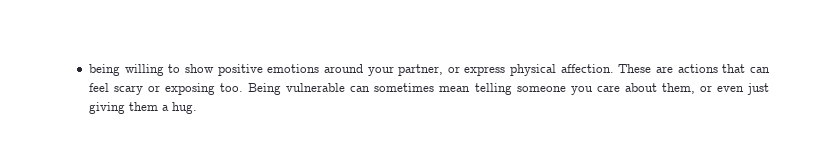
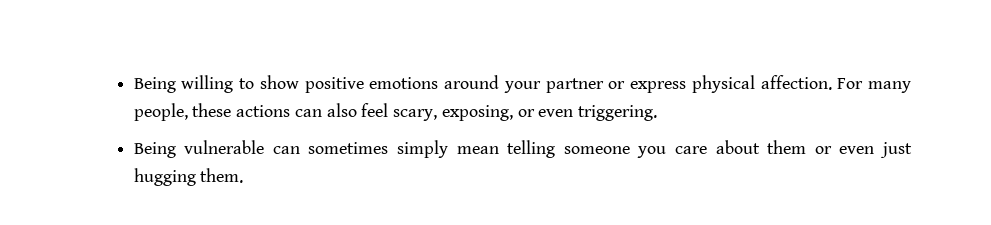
- being willing to show positive emotions around your partner, or express physical affection.
+ Being willing to show positive emotions around your partner or express physical affection.
- These are actions that can feel scary or exposing too. Being vulnerable can sometimes mean telling someone you care about them, or even just giving them a hug.
+ For many people, these actions can also feel scary, exposing, or even triggering.
+ Being vulnerable can sometimes simply mean telling someone you care about them or even just hugging them.

